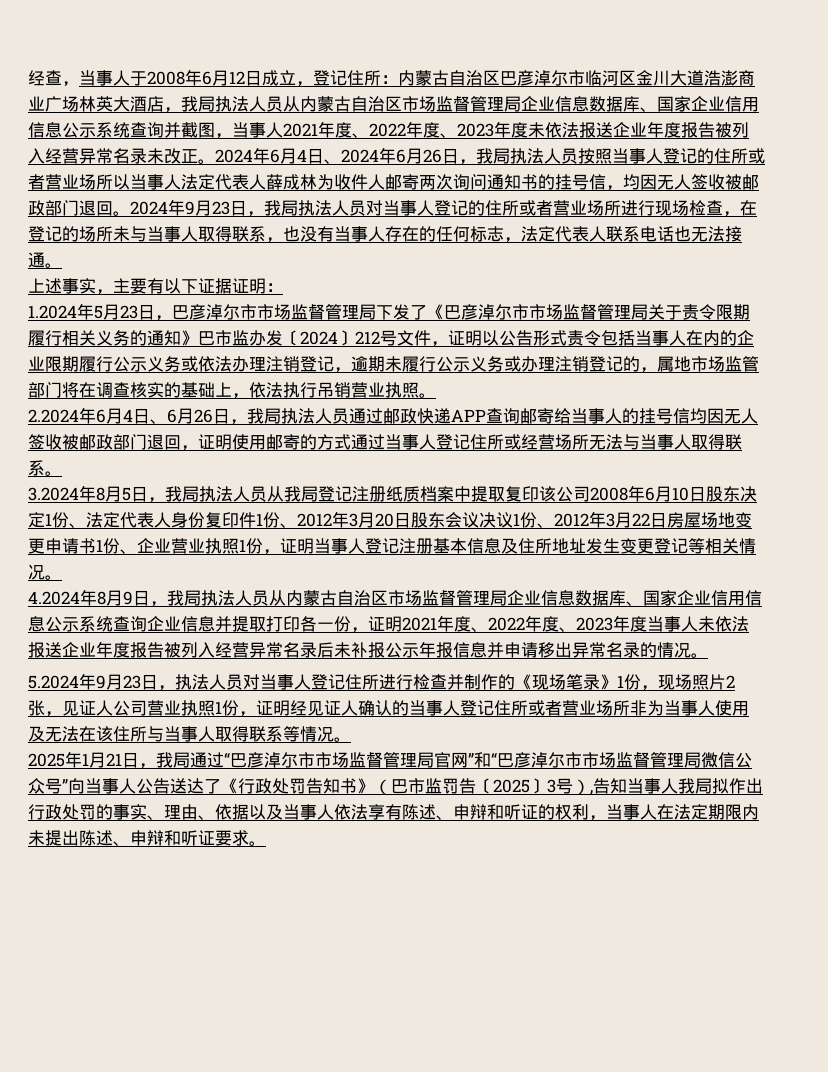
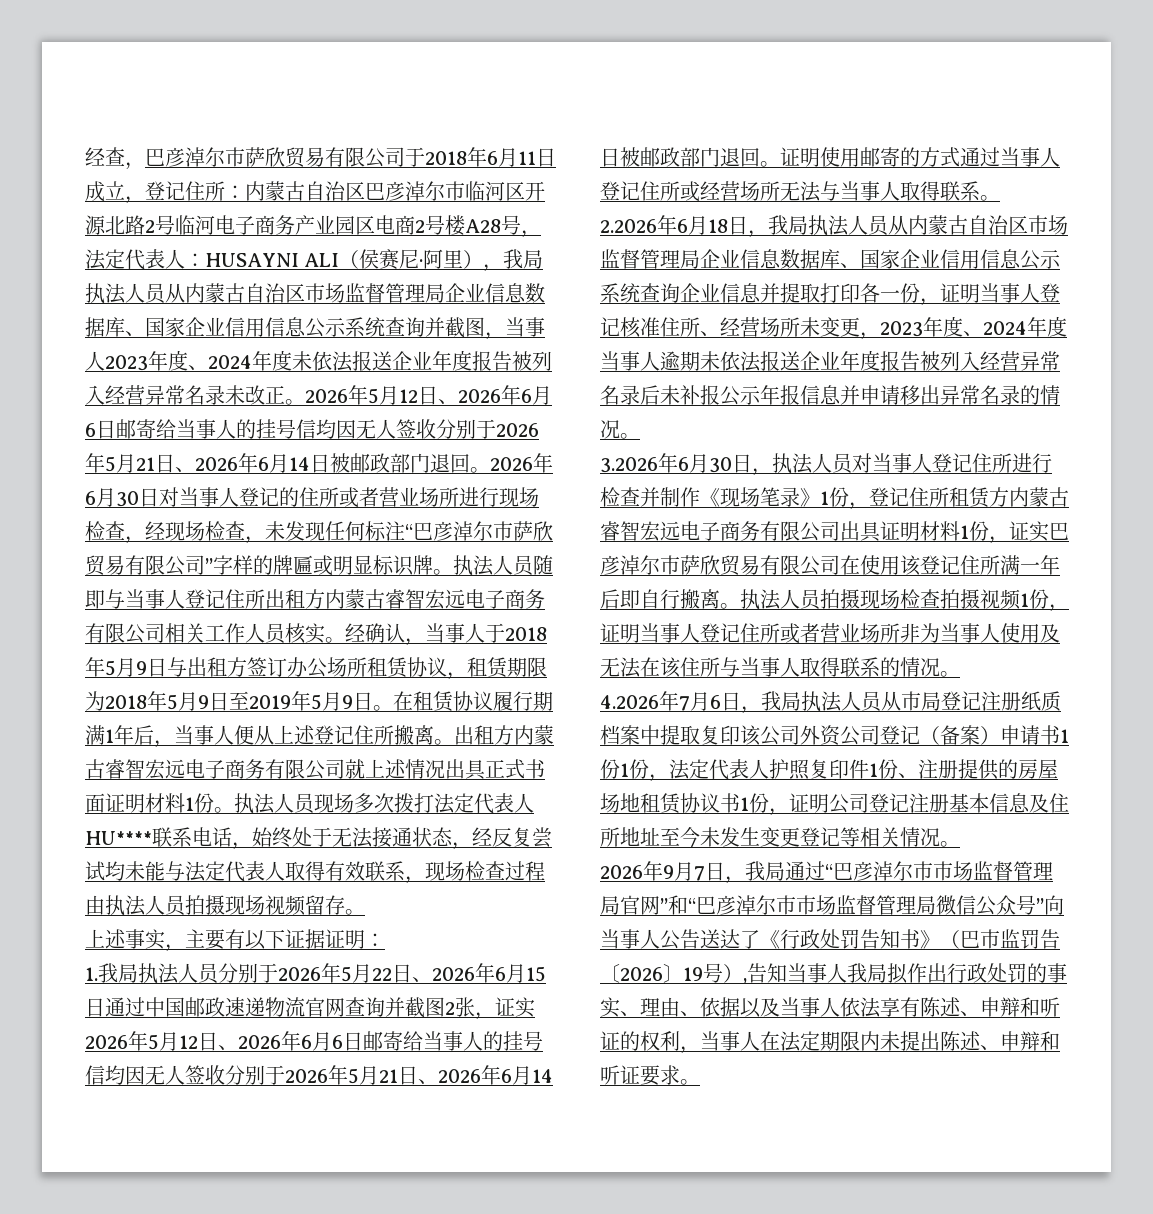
- 经查，当事人于2008年6月12日成立，登记住所：内蒙古自治区巴彦淖尔市临河区金川大道浩澎商业广场林英大酒店，我局执法人员从内蒙古自治区市场监督管理局企业信息数据库、国家企业信用信息公示系统查询并截图，当事人2021年度、2022年度、2023年度未依法报送企业年度报告被列入经营异常名录未改正。
+ 经查，巴彦淖尔市萨欣贸易有限公司于2018年6月11日成立，登记住所：内蒙古自治区巴彦淖尔市临河区开源北路2号临河电子商务产业园区电商2号楼A28号，法定代表人：HUSAYNI ALI（侯赛尼·阿里），我局执法人员从内蒙古自治区市场监督管理局企业信息数据库、国家企业信用信息公示系统查询并截图，当事人2023年度、2024年度未依法报送企业年度报告被列入经营异常名录未改正。
- 2024年6月4日、2024年6月26日，我局执法人员按照当事人登记的住所或者营业场所以当事人法定代表人薛成林为收件人邮寄两次询问通知书的挂号信，均因无人签收被邮政部门退回。2024年9月23日，我局执法人员对当事人登记的住所或者营业场所进行现场检查，在登记的场所未与当事人取得联系，也没有当事人存在的任何标志，法定代表人联系电话也无法接通。
+ 2026年5月12日、2026年6月6日邮寄给当事人的挂号信均因无人签收分别于2026年5月21日、2026年6月14日被邮政部门退回。2026年6月30日对当事人登记的住所或者营业场所进行现场检查，经现场检查，未发现任何标注“巴彦淖尔市萨欣贸易有限公司”字样的牌匾或明显标识牌。执法人员随即与当事人登记住所出租方内蒙古睿智宏远电子商务有限公司相关工作人员核实。经确认，当事人于2018年5月9日与出租方签订办公场所租赁协议，租赁期限为2018年5月9日至2019年5月9日。在租赁协议履行期满1年后，当事人便从上述登记住所搬离。出租方内蒙古睿智宏远电子商务有限公司就上述情况出具正式书面证明材料1份。执法人员现场多次拨打法定代表人HU****联系电话，始终处于无法接通状态，经反复尝试均未能与法定代表人取得有效联系，现场检查过程由执法人员拍摄现场视频留存。
- 1.2024年5月23日，巴彦淖尔市市场监督管理局下发了《巴彦淖尔市市场监督管理局关于责令限期履行相关义务的通知》巴市监办发〔2024〕212号文件，证明以公告形式责令包括当事人在内的企业限期履行公示义务或依法办理注销登记，逾期未履行公示义务或办理注销登记的，属地市场监管部门将在调查核实的基础上，依法执行吊销营业执照。
- 2.2024年6月4日、6月26日，我局执法人员通过邮政快递APP查询邮寄给当事人的挂号信均因无人签收被邮政部门退回，证明使用邮寄的方式通过当事人登记住所或经营场所无法与当事人取得联系。
+ 1.我局执法人员分别于2026年5月22日、2026年6月15日通过中国邮政速递物流官网查询并截图2张，证实2026年5月12日、2026年6月6日邮寄给当事人的挂号信均因无人签收分别于2026年5月21日、2026年6月14日被邮政部门退回。证明使用邮寄的方式通过当事人登记住所或经营场所无法与当事人取得联系。
- 3.2024年8月5日，我局执法人员从我局登记注册纸质档案中提取复印该公司2008年6月10日股东决定1份、法定代表人身份复印件1份、2012年3月20日股东会议决议1份、2012年3月22日房屋场地变更申请书1份、企业营业执照1份，证明当事人登记注册基本信息及住所地址发生变更登记等相关情况。
- 4.2024年8月9日，我局执法人员从内蒙古自治区市场监督管理局企业信息数据库、国家企业信用信息公示系统查询企业信息并提取打印各一份，证明2021年度、2022年度、2023年度当事人未依法报送企业年度报告被列入经营异常名录后未补报公示年报信息并申请移出异常名录的情况。
+ 2.2026年6月18日，我局执法人员从内蒙古自治区市场监督管理局企业信息数据库、国家企业信用信息公示系统查询企业信息并提取打印各一份，证明当事人登记核准住所、经营场所未变更，2023年度、2024年度当事人逾期未依法报送企业年度报告被列入经营异常名录后未补报公示年报信息并申请移出异常名录的情况。
- 5.2024年9月23日，执法人员对当事人登记住所进行检查并制作的《现场笔录》1份，现场照片2张，见证人公司营业执照1份，证明经见证人确认的当事人登记住所或者营业场所非为当事人使用及无法在该住所与当事人取得联系等情况。
- 2025年1月21日，我局通过“巴彦淖尔市市场监督管理局官网”和“巴彦淖尔市市场监督管理局微信公众号”向当事人公告送达了《行政处罚告知书》（巴市监罚告〔2025〕3号）,告知当事人我局拟作出行政处罚的事实、理由、依据以及当事人依法享有陈述、申辩和听证的权利，当事人在法定期限内未提出陈述、申辩和听证要求。
+ 3.2026年6月30日，执法人员对当事人登记住所进行检查并制作《现场笔录》1份，登记住所租赁方内蒙古睿智宏远电子商务有限公司出具证明材料1份，证实巴彦淖尔市萨欣贸易有限公司在使用该登记住所满一年后即自行搬离。执法人员拍摄现场检查拍摄视频1份，证明当事人登记住所或者营业场所非为当事人使用及无法在该住所与当事人取得联系的情况。
+ 4.2026年7月6日，我局执法人员从市局登记注册纸质档案中提取复印该公司外资公司登记（备案）申请书1份1份，法定代表人护照复印件1份、注册提供的房屋场地租赁协议书1份，证明公司登记注册基本信息及住所地址至今未发生变更登记等相关情况。
+ 2026年9月7日，我局通过“巴彦淖尔市市场监督管理局官网”和“巴彦淖尔市市场监督管理局微信公众号”向当事人公告送达了《行政处罚告知书》（巴市监罚告〔2026〕19号）,告知当事人我局拟作出行政处罚的事实、理由、依据以及当事人依法享有陈述、申辩和听证的权利，当事人在法定期限内未提出陈述、申辩和听证要求。

